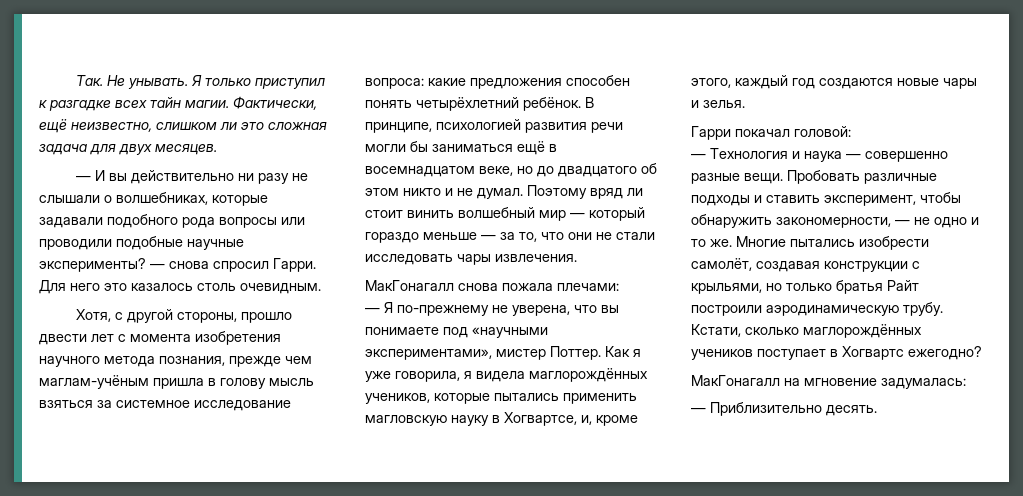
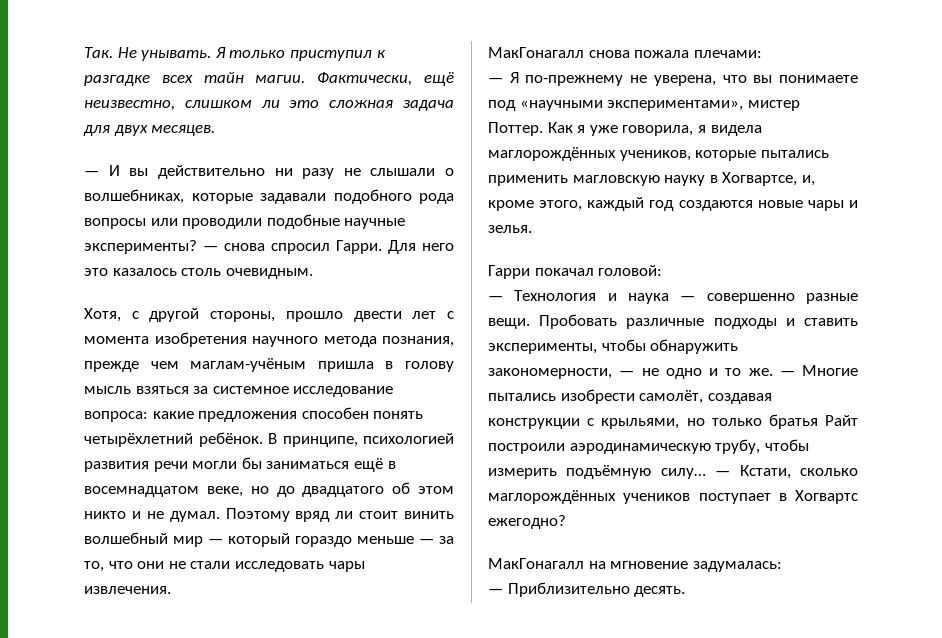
- Пробовать различные подходы и ставить эксперимент, чтобы обнаружить закономерности, — не одно и то же.
+ Пробовать различные подходы и ставить эксперименты, чтобы обнаружить закономерности, — не одно и то же.
- Многие пытались изобрести самолёт, создавая конструкции с крыльями, но только братья Райт построили аэродинамическую трубу. Кстати, сколько маглорождённых учеников поступает в Хогвартс ежегодно?
+ — Многие пытались изобрести самолёт, создавая конструкции с крыльями, но только братья Райт построили аэродинамическую трубу, чтобы измерить подъёмную силу… — Кстати, сколько маглорождённых учеников поступает в Хогвартс ежегодно?

